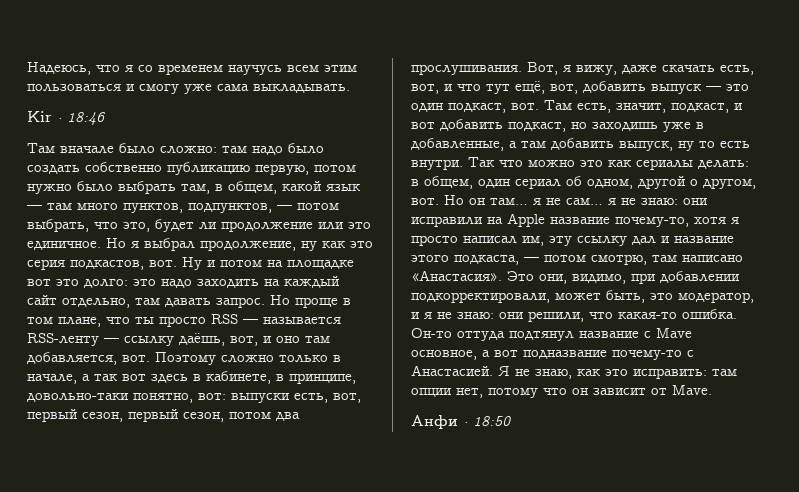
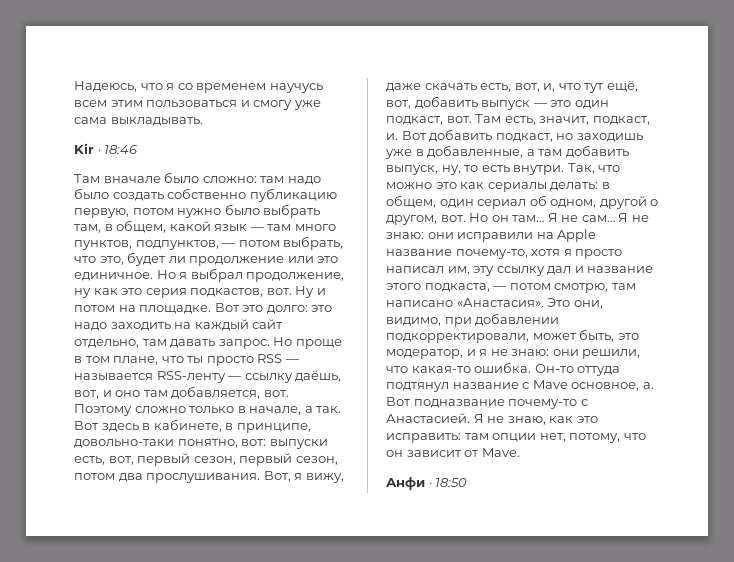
- Ну и потом на площадке вот это долго: это надо заходить на каждый сайт отдельно, там давать запрос.
+ Ну и потом на площадке. Вот это долго: это надо заходить на каждый сайт отдельно, там давать запрос.
- Поэтому сложно только в начале, а так вот здесь в кабинете, в принципе, довольно-таки понятно, вот: выпуски есть, вот, первый сезон, первый сезон, потом два прослушивания.
+ Поэтому сложно только в начале, а так. Вот здесь в кабинете, в принципе, довольно-таки понятно, вот: выпуски есть, вот, первый сезон, первый сезон, потом два прослушивания.
- Вот, я вижу, даже скачать есть, вот, и что тут ещё, вот, добавить выпуск — это один подкаст, вот.
+ Вот, я вижу, даже скачать есть, вот, и, что тут ещё, вот, добавить выпуск — это один подкаст, вот.
- Там есть, значит, подкаст, и вот добавить подкаст, но заходишь уже в добавленные, а там добавить выпуск, ну то есть внутри.
+ Там есть, значит, подкаст, и. Вот добавить подкаст, но заходишь уже в добавленные, а там добавить выпуск, ну, то есть внутри.
- Так что можно это как сериалы делать: в общем, один сериал об одном, другой о другом, вот.
+ Так, что можно это как сериалы делать: в общем, один сериал об одном, другой о другом, вот.
- Но он там… я не сам… я не знаю: они исправили на Apple название почему-то, хотя я просто написал им, эту ссылку дал и название этого подкаста, — потом смотрю, там написано «Анастасия».
+ Но он там… Я не сам… Я не знаю: они исправили на Apple название почему-то, хотя я просто написал им, эту ссылку дал и название этого подкаста, — потом смотрю, там написано «Анастасия».
- Он-то оттуда подтянул название с Mave основное, а вот подназвание почему-то с Анастасией.
+ Он-то оттуда подтянул название с Mave основное, а. Вот подназвание почему-то с Анастасией.
- Я не знаю, как это исправить: там опции нет, потому что он зависит от Mave.
+ Я не знаю, как это исправить: там опции нет, потому, что он зависит от Mave.

